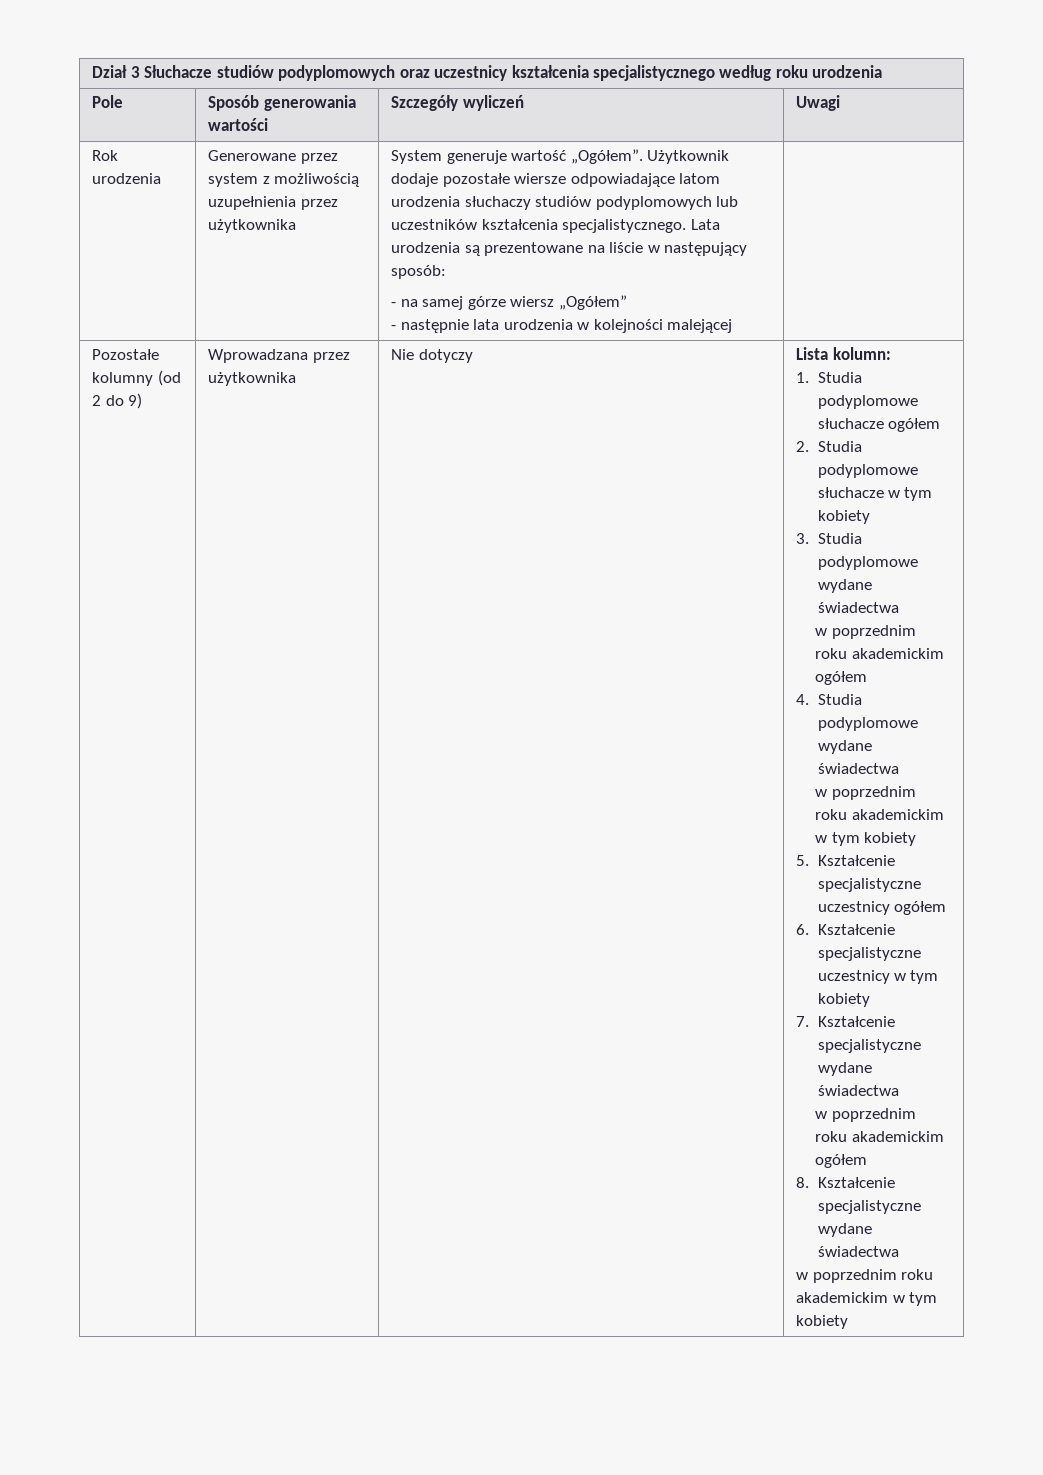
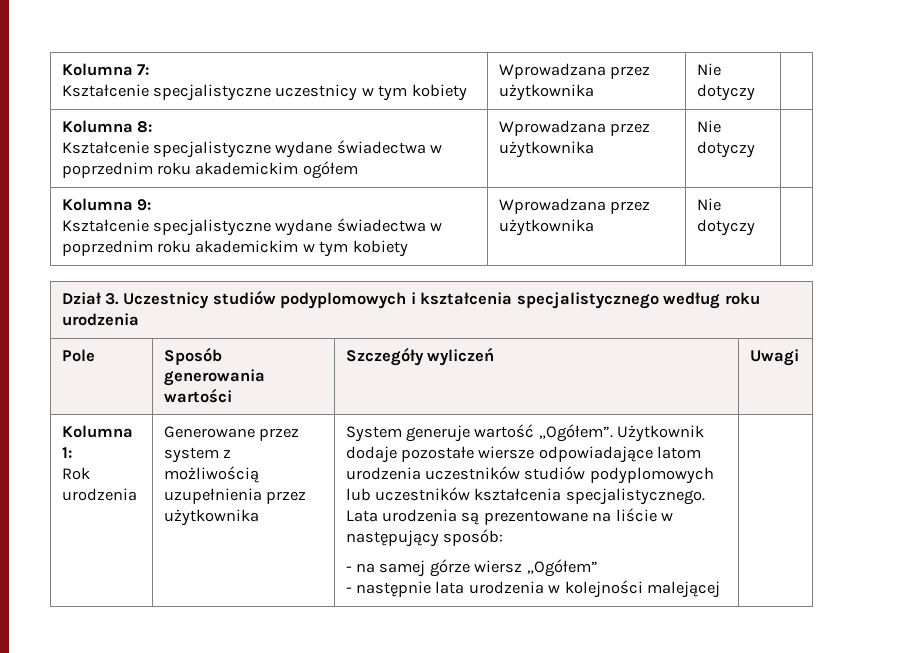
- Dział 3 Słuchacze studiów podyplomowych oraz uczestnicy kształcenia specjalistycznego według roku urodzenia
+ Kolumna 7:
+ Kształcenie specjalistyczne uczestnicy w tym kobiety | Wprowadzana przez użytkownika | Nie dotyczy |
+ Kolumna 8:
+ Kształcenie specjalistyczne wydane świadectwa w poprzednim roku akademickim ogółem | Wprowadzana przez użytkownika | Nie dotyczy |
+ Kolumna 9:
+ Kształcenie specjalistyczne wydane świadectwa w poprzednim roku akademickim w tym kobiety | Wprowadzana przez użytkownika | Nie dotyczy |
+ Dział 3. Uczestnicy studiów podyplomowych i kształcenia specjalistycznego według roku urodzenia
+ Kolumna 1:
- Użytkownik dodaje pozostałe wiersze odpowiadające latom urodzenia słuchaczy studiów podyplomowych lub uczestników kształcenia specjalistycznego.
+ Użytkownik dodaje pozostałe wiersze odpowiadające latom urodzenia uczestników studiów podyplomowych lub uczestników kształcenia specjalistycznego.
- Pozostałe kolumny (od 2 do 9) | Wprowadzana przez użytkownika | Nie dotyczy | Lista kolumn:
- 1. Studia podyplomowe słuchacze ogółem
- 2. Studia podyplomowe słuchacze w tym kobiety
- 3. Studia podyplomowe wydane świadectwa
- w poprzednim roku akademickim ogółem
- 4. Studia podyplomowe wydane świadectwa
- w poprzednim roku akademickim w tym kobiety
- 5. Kształcenie specjalistyczne uczestnicy ogółem
- 6. Kształcenie specjalistyczne uczestnicy w tym kobiety
- 7. Kształcenie specjalistyczne wydane świadectwa
- w poprzednim roku akademickim ogółem
- 8. Kształcenie specjalistyczne wydane świadectwa
- w poprzednim roku akademickim w tym kobiety

